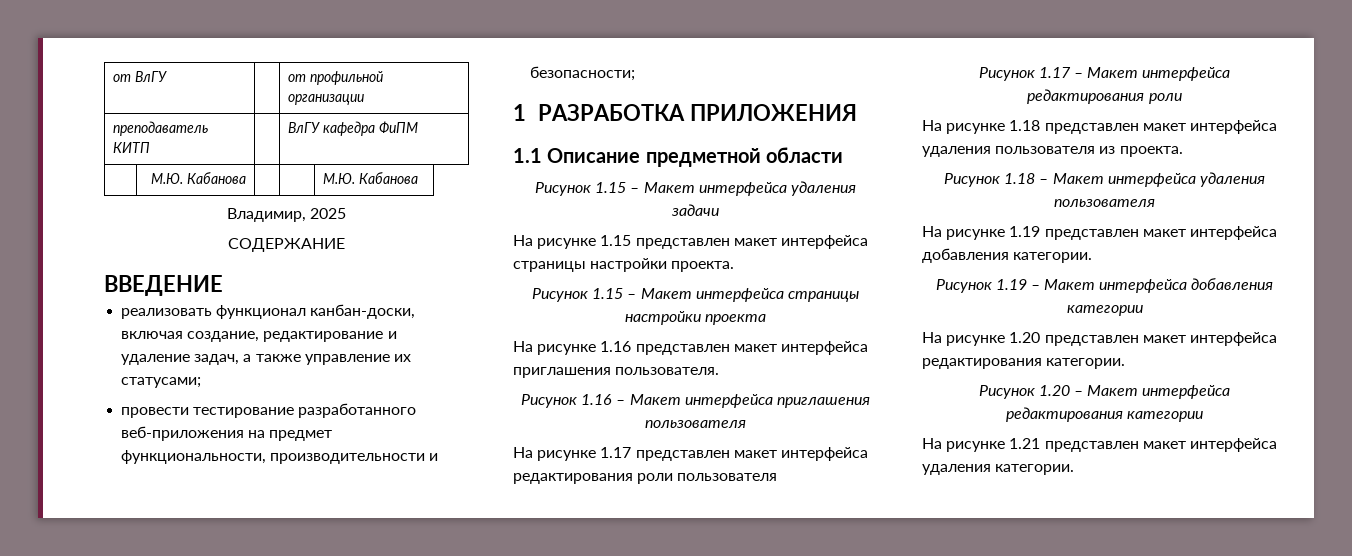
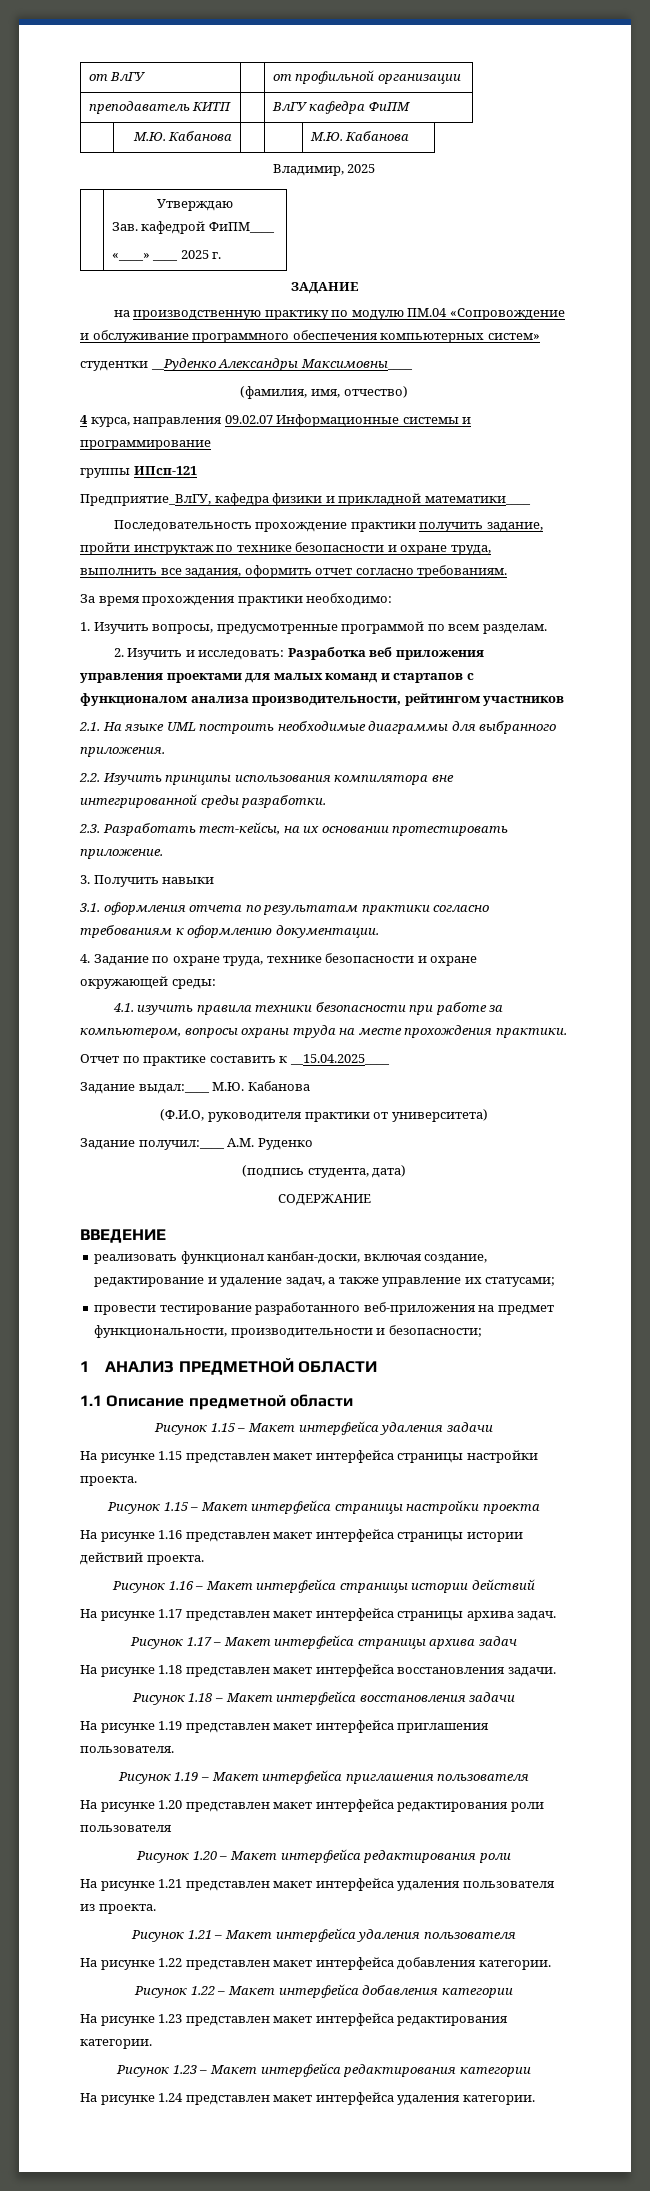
+ | Утверждаю
+ Зав. кафедрой ФиПМ____
+ «____» ____ 2025 г.
+ ЗАДАНИЕ
+ на производственную практику по модулю ПМ.04 «Сопровождение и обслуживание программного обеспечения компьютерных систем»
+ студентки __Руденко Александры Максимовны____
+ (фамилия, имя, отчество)
+ 4 курса, направления 09.02.07 Информационные системы и программирование
+ группы ИПсп-121
+ Предприятие_ВлГУ, кафедра физики и прикладной математики____
+ Последовательность прохождение практики получить задание, пройти инструктаж по технике безопасности и охране труда, выполнить все задания, оформить отчет согласно требованиям.
+ За время прохождения практики необходимо:
+ 1. Изучить вопросы, предусмотренные программой по всем разделам.
+ 2. Изучить и исследовать: Разработка веб приложения управления проектами для малых команд и стартапов с функционалом анализа производительности, рейтингом участников
+ 2.1. На языке UML построить необходимые диаграммы для выбранного приложения.
+ 2.2. Изучить принципы использования компилятора вне интегрированной среды разработки.
+ 2.3. Разработать тест-кейсы, на их основании протестировать приложение.
+ 3. Получить навыки
+ 3.1. оформления отчета по результатам практики согласно требованиям к оформлению документации.
+ 4. Задание по охране труда, технике безопасности и охране окружающей среды:
+ 4.1. изучить правила техники безопасности при работе за компьютером, вопросы охраны труда на месте прохождения практики.
+ Отчет по практике составить к __15.04.2025____
+ Задание выдал:____ М.Ю. Кабанова
+ (Ф.И.О, руководителя практики от университета)
+ Задание получил:____ А.М. Руденко
+ (подпись студента, дата)
- 1 РАЗРАБОТКА ПРИЛОЖЕНИЯ
+ 1 АНАЛИЗ ПРЕДМЕТНОЙ ОБЛАСТИ
- На рисунке 1.16 представлен макет интерфейса приглашения пользователя.
+ На рисунке 1.16 представлен макет интерфейса страницы истории действий проекта.
+ Рисунок 1.16 – Макет интерфейса страницы истории действий
+ На рисунке 1.17 представлен макет интерфейса страницы архива задач.
+ Рисунок 1.17 – Макет интерфейса страницы архива задач
+ На рисунке 1.18 представлен макет интерфейса восстановления задачи.
+ Рисунок 1.18 – Макет интерфейса восстановления задачи
+ На рисунке 1.19 представлен макет интерфейса приглашения пользователя.
- Рисунок 1.16 – Макет интерфейса приглашения пользователя
+ Рисунок 1.19 – Макет интерфейса приглашения пользователя
- На рисунке 1.17 представлен макет интерфейса редактирования роли пользователя
+ На рисунке 1.20 представлен макет интерфейса редактирования роли пользователя
- Рисунок 1.17 – Макет интерфейса редактирования роли
+ Рисунок 1.20 – Макет интерфейса редактирования роли
- На рисунке 1.18 представлен макет интерфейса удаления пользователя из проекта.
+ На рисунке 1.21 представлен макет интерфейса удаления пользователя из проекта.
- Рисунок 1.18 – Макет интерфейса удаления пользователя
+ Рисунок 1.21 – Макет интерфейса удаления пользователя
- На рисунке 1.19 представлен макет интерфейса добавления категории.
+ На рисунке 1.22 представлен макет интерфейса добавления категории.
- Рисунок 1.19 – Макет интерфейса добавления категории
+ Рисунок 1.22 – Макет интерфейса добавления категории
- На рисунке 1.20 представлен макет интерфейса редактирования категории.
+ На рисунке 1.23 представлен макет интерфейса редактирования категории.
- Рисунок 1.20 – Макет интерфейса редактирования категории
+ Рисунок 1.23 – Макет интерфейса редактирования категории
- На рисунке 1.21 представлен макет интерфейса удаления категории.
+ На рисунке 1.24 представлен макет интерфейса удаления категории.

